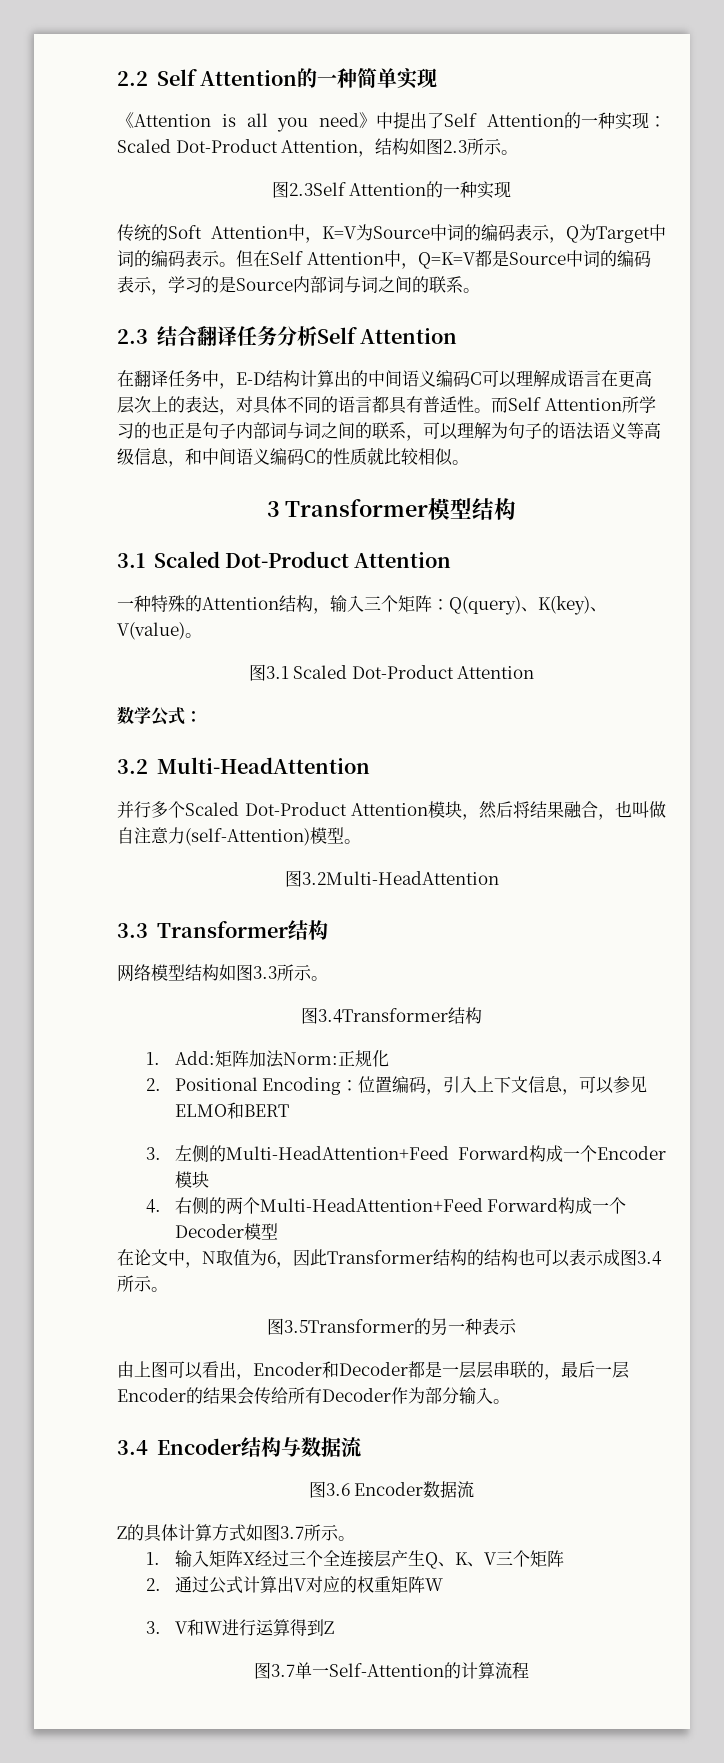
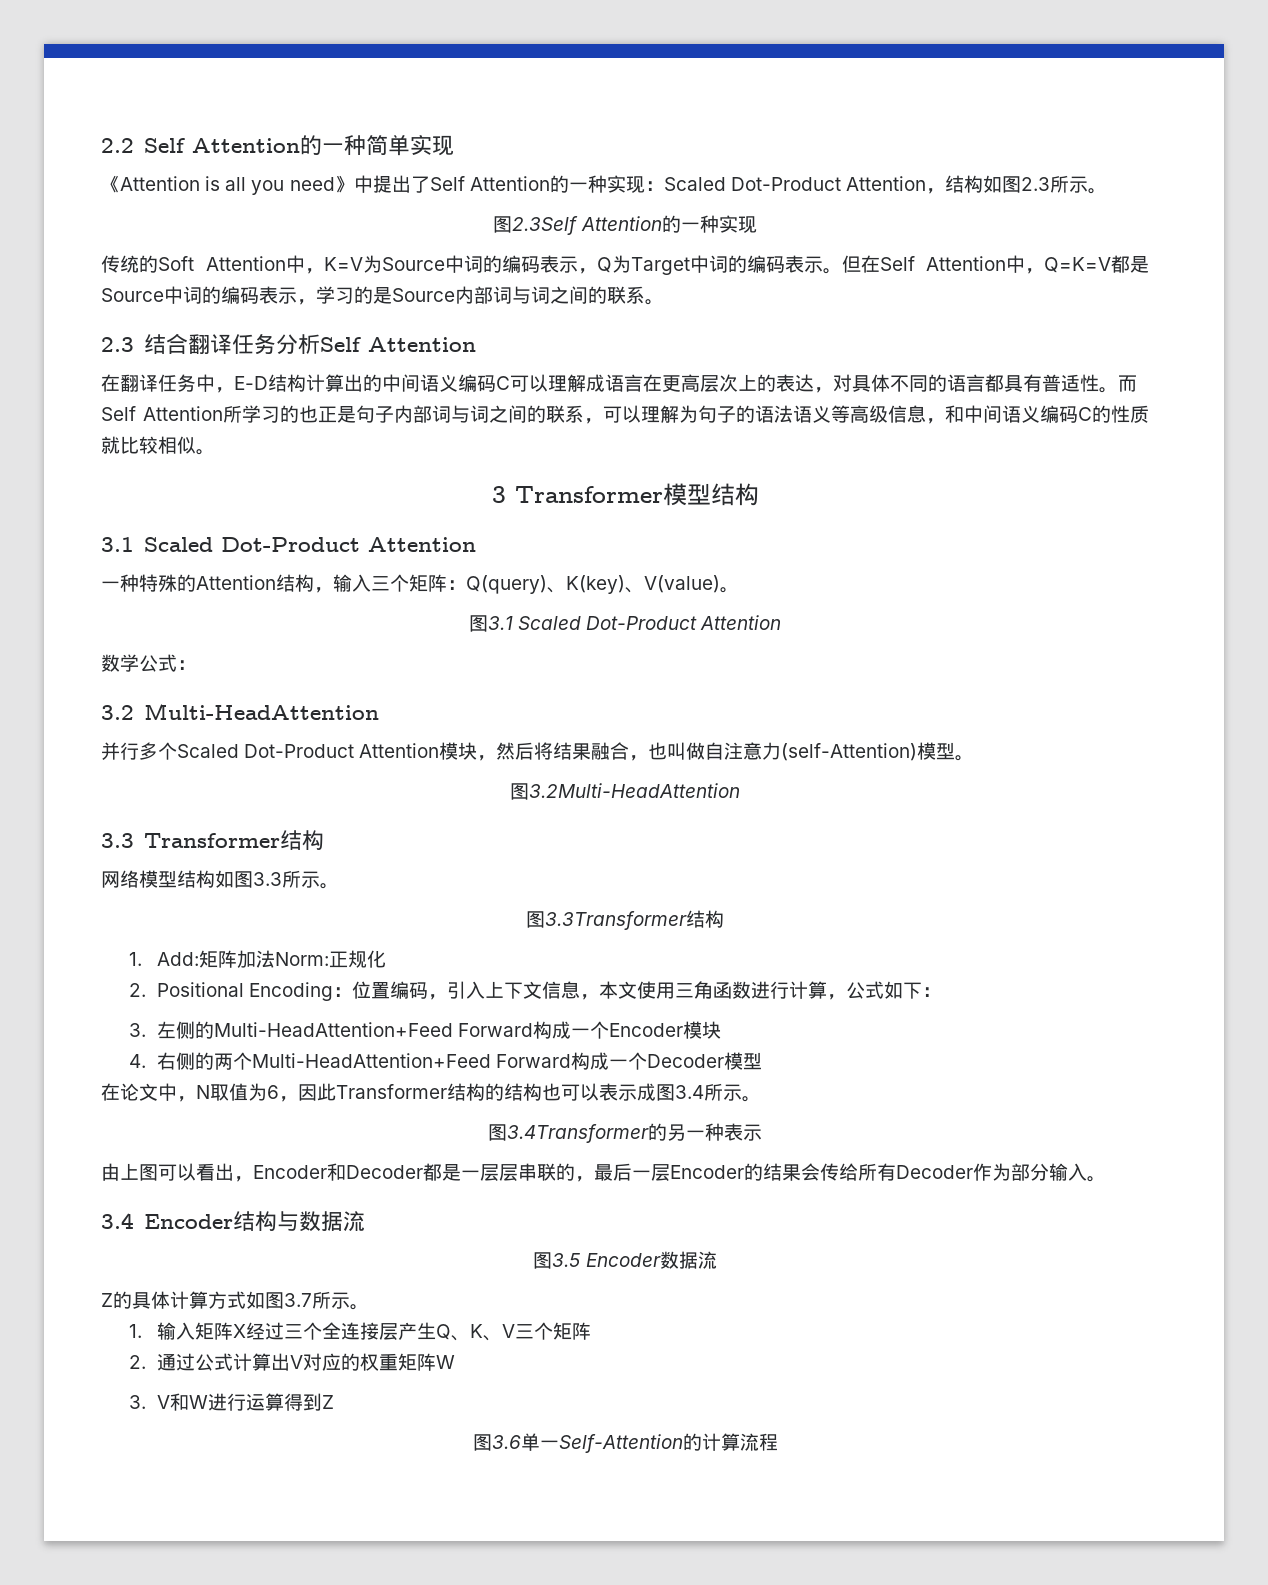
- 图3.4Transformer结构
+ 图3.3Transformer结构
- 2. Positional Encoding：位置编码，引入上下文信息，可以参见ELMO和BERT
+ 2. Positional Encoding：位置编码，引入上下文信息，本文使用三角函数进行计算，公式如下：
- 图3.5Transformer的另一种表示
+ 图3.4Transformer的另一种表示
- 图3.6 Encoder数据流
+ 图3.5 Encoder数据流
- 图3.7单一Self-Attention的计算流程
+ 图3.6单一Self-Attention的计算流程

